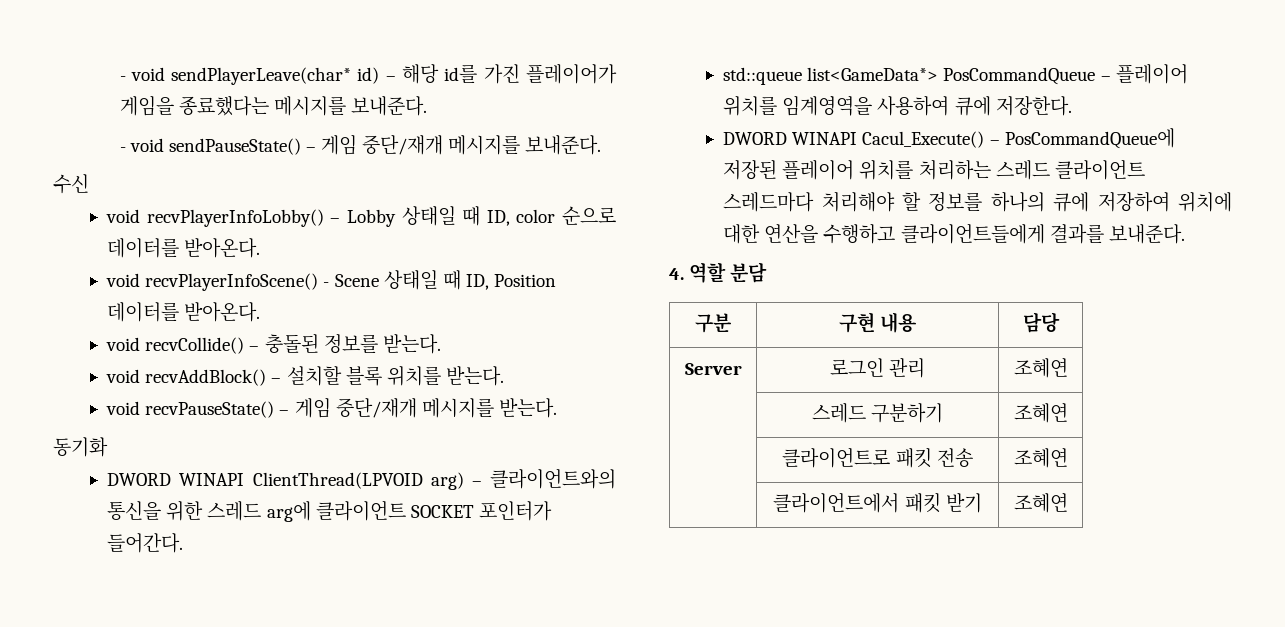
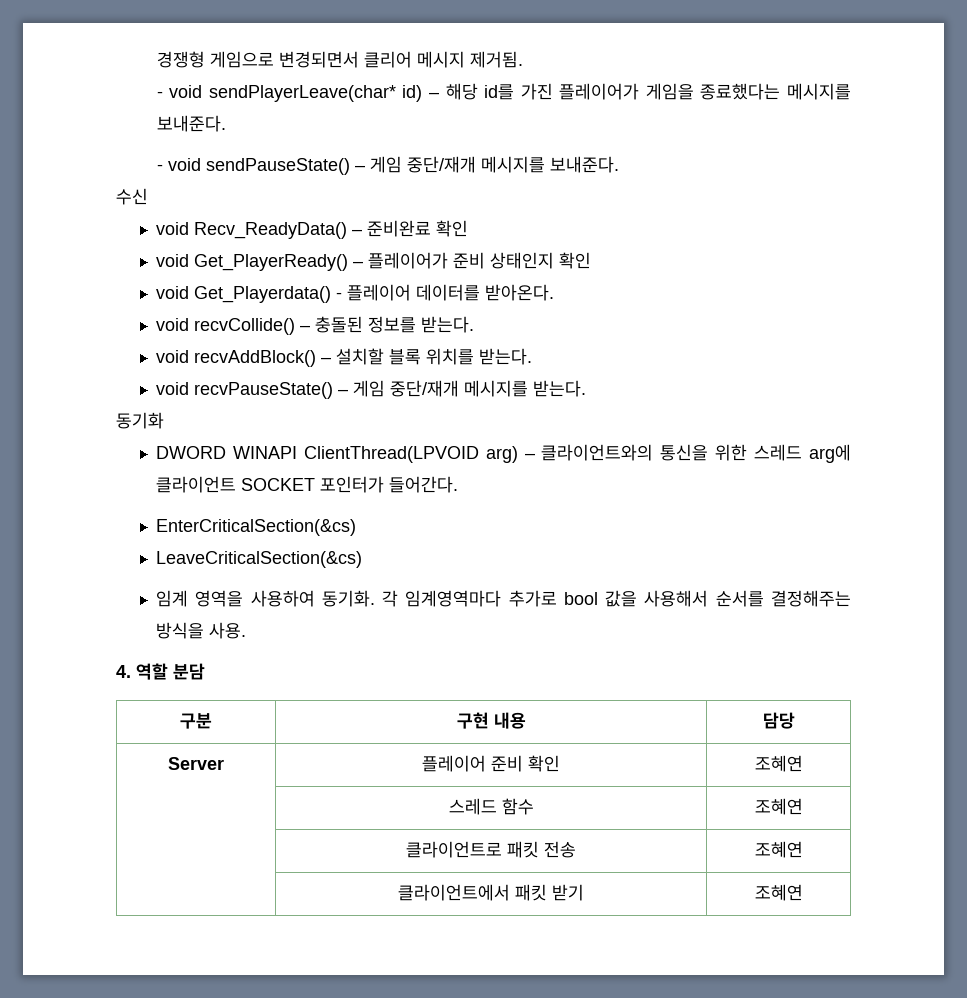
+ 경쟁형 게임으로 변경되면서 클리어 메시지 제거됨.
- void recvPlayerInfoLobby() – Lobby 상태일 때 ID, color 순으로 데이터를 받아온다.
- void recvPlayerInfoScene() - Scene 상태일 때 ID, Position 데이터를 받아온다.
+ void Recv_ReadyData() – 준비완료 확인
+ void Get_PlayerReady() – 플레이어가 준비 상태인지 확인
+ void Get_Playerdata() - 플레이어 데이터를 받아온다.
- std::queue list<GameData*> PosCommandQueue – 플레이어 위치를 임계영역을 사용하여 큐에 저장한다.
- DWORD WINAPI Cacul_Execute() – PosCommandQueue에 저장된 플레이어 위치를 처리하는 스레드 클라이언트 스레드마다 처리해야 할 정보를 하나의 큐에 저장하여 위치에 대한 연산을 수행하고 클라이언트들에게 결과를 보내준다.
+ EnterCriticalSection(&cs)
+ LeaveCriticalSection(&cs)
+ 임계 영역을 사용하여 동기화. 각 임계영역마다 추가로 bool 값을 사용해서 순서를 결정해주는 방식을 사용.
- Server | 로그인 관리 | 조혜연
+ Server | 플레이어 준비 확인 | 조혜연
- | 스레드 구분하기 | 조혜연
+ | 스레드 함수 | 조혜연

